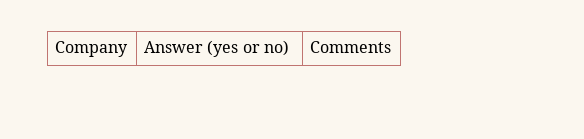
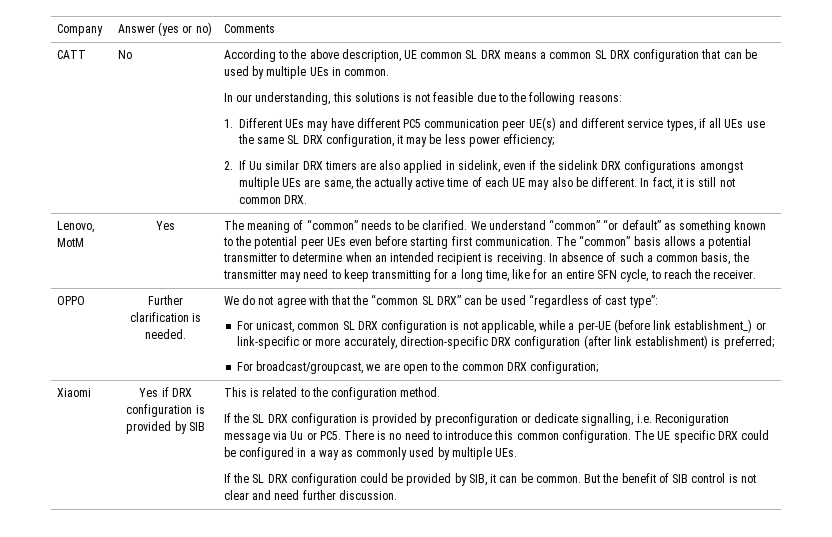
+ CATT | No | According to the above description, UE common SL DRX means a common SL DRX configuration that can be used by multiple UEs in common.
+ In our understanding, this solutions is not feasible due to the following reasons:
+ 1. Different UEs may have different PC5 communication peer UE(s) and different service types, if all UEs use the same SL DRX configuration, it may be less power efficiency;
+ 2. If Uu similar DRX timers are also applied in sidelink, even if the sidelink DRX configurations amongst multiple UEs are same, the actually active time of each UE may also be different. In fact, it is still not common DRX.
+ Lenovo, MotM | Yes | The meaning of “common” needs to be clarified. We understand “common” “or default” as something known to the potential peer UEs even before starting first communication. The “common” basis allows a potential transmitter to determine when an intended recipient is receiving. In absence of such a common basis, the transmitter may need to keep transmitting for a long time, like for an entire SFN cycle, to reach the receiver.
+ OPPO | Further clarification is needed. | We do not agree with that the “common SL DRX” can be used “regardless of cast type”:
+ For unicast, common SL DRX configuration is not applicable, while a per-UE (before link establishment_) or link-specific or more accurately, direction-specific DRX configuration (after link establishment) is preferred;
+ For broadcast/groupcast, we are open to the common DRX configuration;
+ Xiaomi | Yes if DRX configuration is provided by SIB | This is related to the configuration method.
+ If the SL DRX configuration is provided by preconfiguration or dedicate signalling, i.e. Reconiguration message via Uu or PC5. There is no need to introduce this common configuration. The UE specific DRX could be configured in a way as commonly used by multiple UEs.
+ If the SL DRX configuration could be provided by SIB, it can be common. But the benefit of SIB control is not clear and need further discussion.

